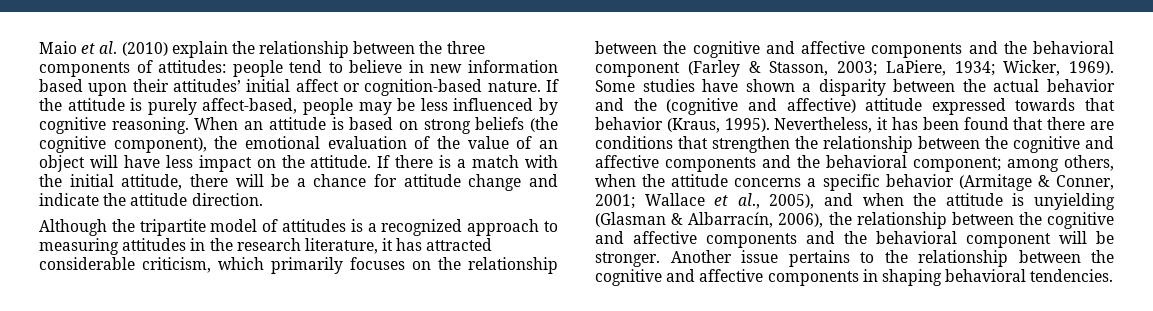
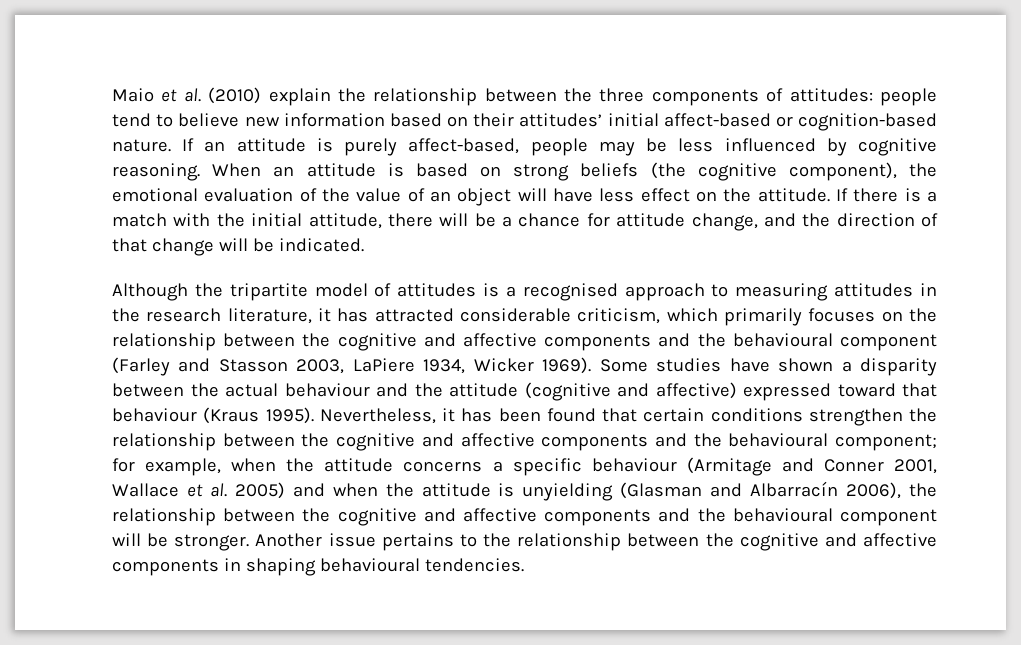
- Maio et al. (2010) explain the relationship between the three components of attitudes: people tend to believe in new information based upon their attitudes’ initial affect or cognition-based nature.
+ Maio et al. (2010) explain the relationship between the three components of attitudes: people tend to believe new information based on their attitudes’ initial affect-based or cognition-based nature.
- If the attitude is purely affect-based, people may be less influenced by cognitive reasoning.
+ If an attitude is purely affect-based, people may be less influenced by cognitive reasoning.
- When an attitude is based on strong beliefs (the cognitive component), the emotional evaluation of the value of an object will have less impact on the attitude.
+ When an attitude is based on strong beliefs (the cognitive component), the emotional evaluation of the value of an object will have less effect on the attitude.
- If there is a match with the initial attitude, there will be a chance for attitude change and indicate the attitude direction.
+ If there is a match with the initial attitude, there will be a chance for attitude change, and the direction of that change will be indicated.
- Although the tripartite model of attitudes is a recognized approach to measuring attitudes in the research literature, it has attracted considerable criticism, which primarily focuses on the relationship between the cognitive and affective components and the behavioral component (Farley & Stasson, 2003; LaPiere, 1934; Wicker, 1969).
+ Although the tripartite model of attitudes is a recognised approach to measuring attitudes in the research literature, it has attracted considerable criticism, which primarily focuses on the relationship between the cognitive and affective components and the behavioural component (Farley and Stasson 2003, LaPiere 1934, Wicker 1969).
- Some studies have shown a disparity between the actual behavior and the (cognitive and affective) attitude expressed towards that behavior (Kraus, 1995).
+ Some studies have shown a disparity between the actual behaviour and the attitude (cognitive and affective) expressed toward that behaviour (Kraus 1995).
- Nevertheless, it has been found that there are conditions that strengthen the relationship between the cognitive and affective components and the behavioral component; among others, when the attitude concerns a specific behavior (Armitage & Conner, 2001; Wallace et al., 2005), and when the attitude is unyielding (Glasman & Albarracín, 2006), the relationship between the cognitive and affective components and the behavioral component will be stronger.
+ Nevertheless, it has been found that certain conditions strengthen the relationship between the cognitive and affective components and the behavioural component; for example, when the attitude concerns a specific behaviour (Armitage and Conner 2001, Wallace et al. 2005) and when the attitude is unyielding (Glasman and Albarracín 2006), the relationship between the cognitive and affective components and the behavioural component will be stronger.
- Another issue pertains to the relationship between the cognitive and affective components in shaping behavioral tendencies.
+ Another issue pertains to the relationship between the cognitive and affective components in shaping behavioural tendencies.

